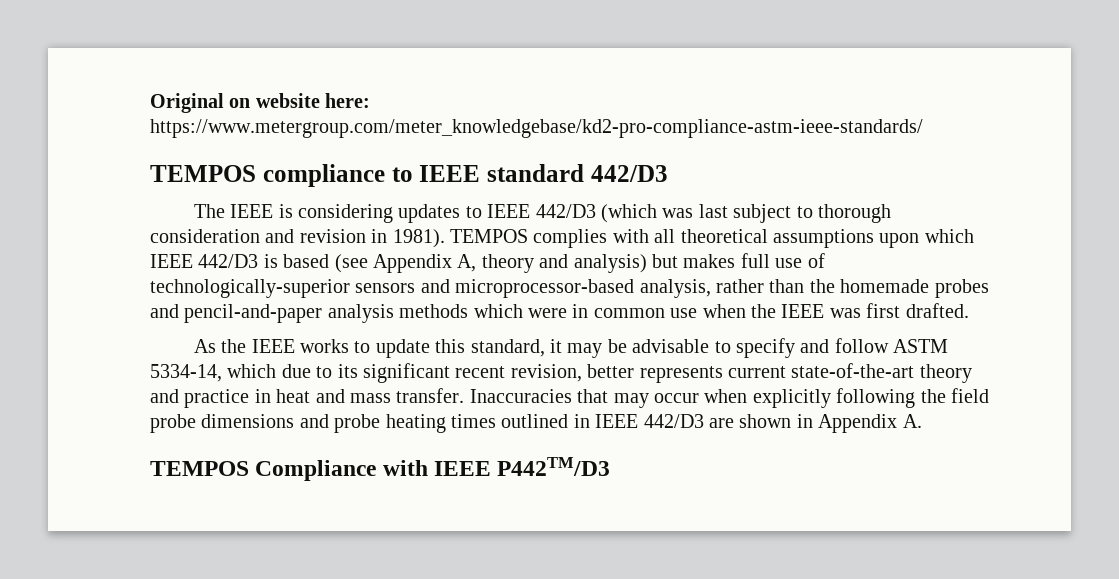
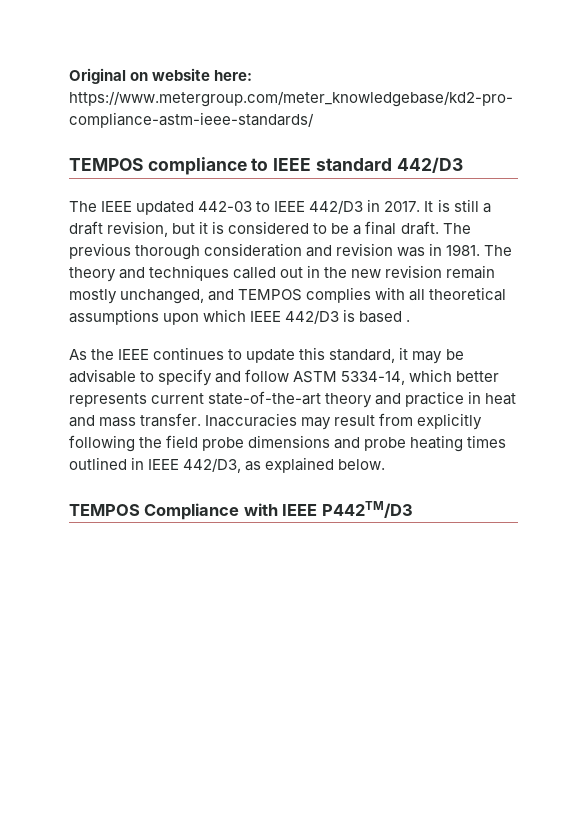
- The IEEE is considering updates to IEEE 442/D3 (which was last subject to thorough consideration and revision in 1981). TEMPOS complies with all theoretical assumptions upon which IEEE 442/D3 is based (see Appendix A, theory and analysis) but makes full use of technologically-superior sensors and microprocessor-based analysis, rather than the homemade probes and pencil-and-paper analysis methods which were in common use when the IEEE was first drafted.
+ The IEEE updated 442-03 to IEEE 442/D3 in 2017. It is still a draft revision, but it is considered to be a final draft. The previous thorough consideration and revision was in 1981. The theory and techniques called out in the new revision remain mostly unchanged, and TEMPOS complies with all theoretical assumptions upon which IEEE 442/D3 is based .
- As the IEEE works to update this standard, it may be advisable to specify and follow ASTM 5334-14, which due to its significant recent revision, better represents current state-of-the-art theory and practice in heat and mass transfer.
+ As the IEEE continues to update this standard, it may be advisable to specify and follow ASTM 5334-14, which better represents current state-of-the-art theory and practice in heat and mass transfer.
- Inaccuracies that may occur when explicitly following the field probe dimensions and probe heating times outlined in IEEE 442/D3 are shown in Appendix A.
+ Inaccuracies may result from explicitly following the field probe dimensions and probe heating times outlined in IEEE 442/D3, as explained below.

